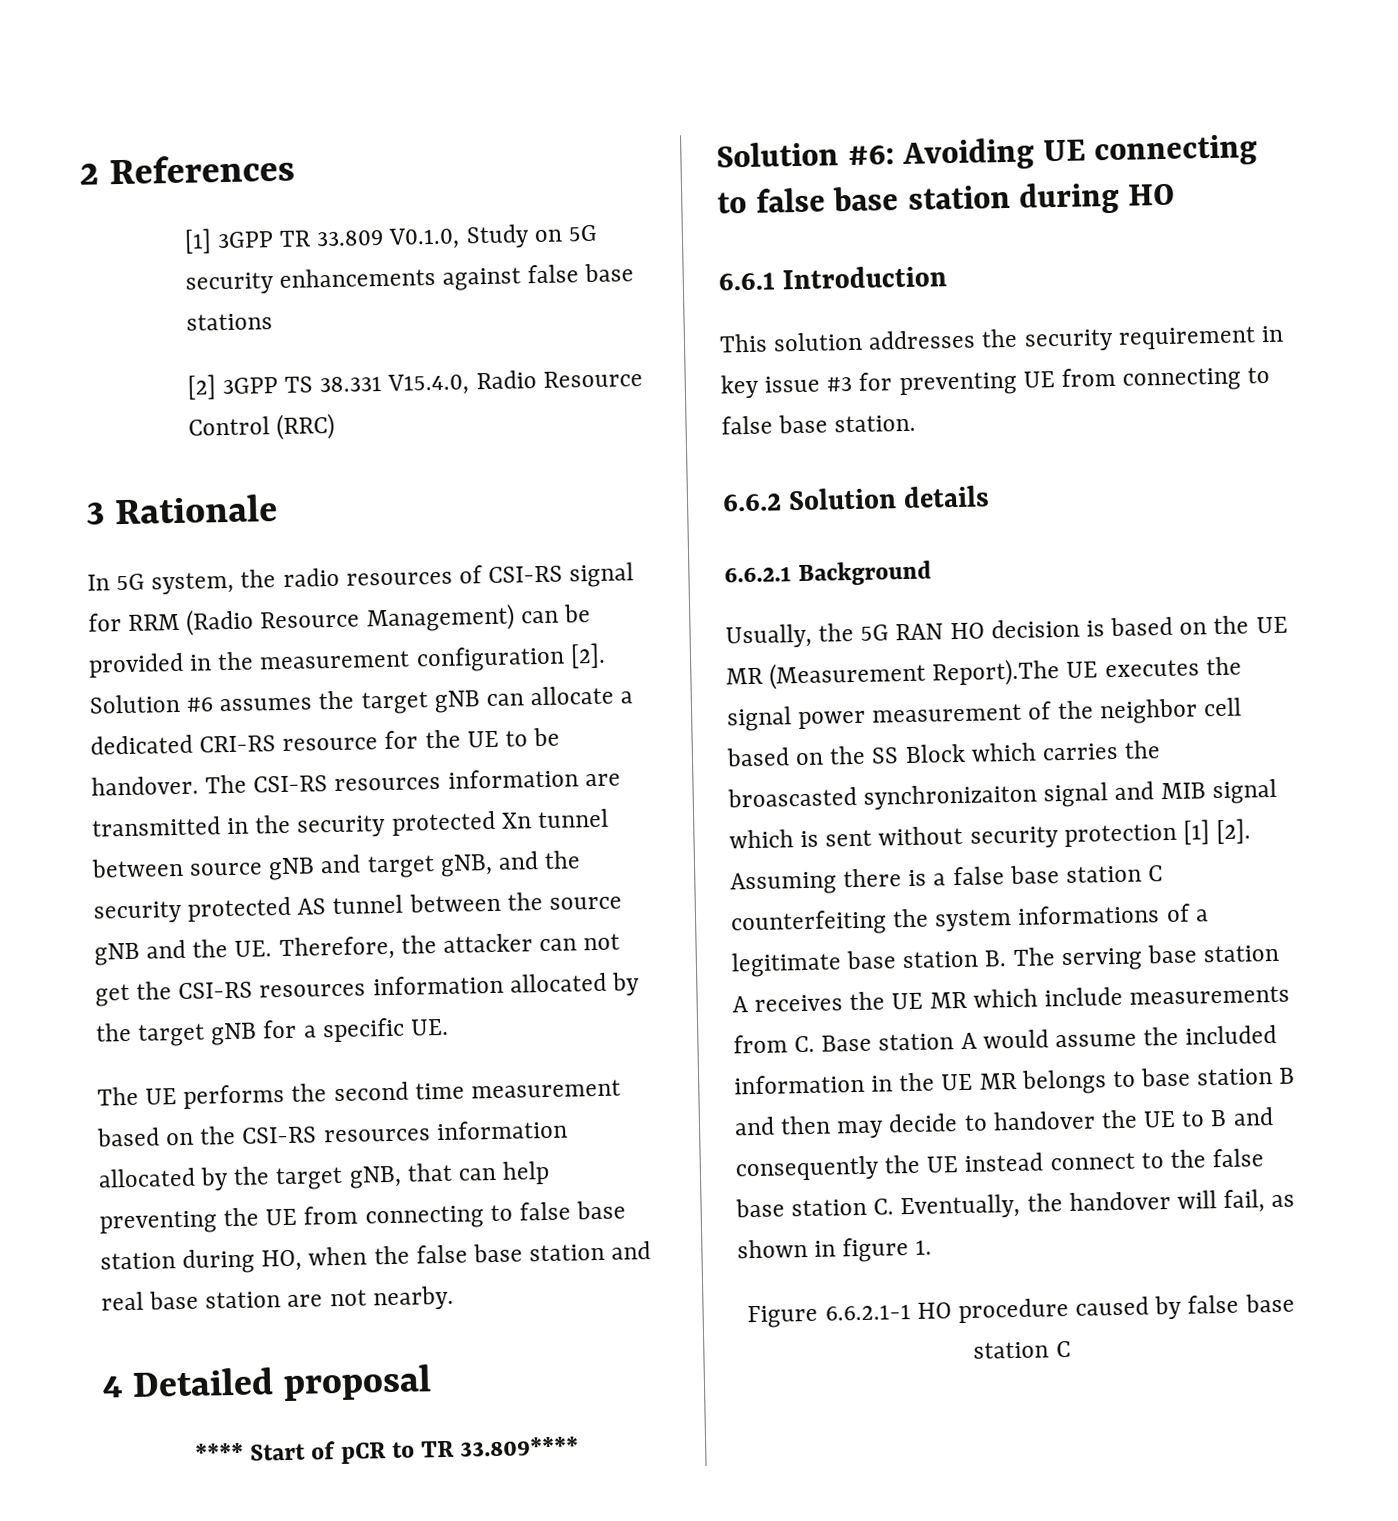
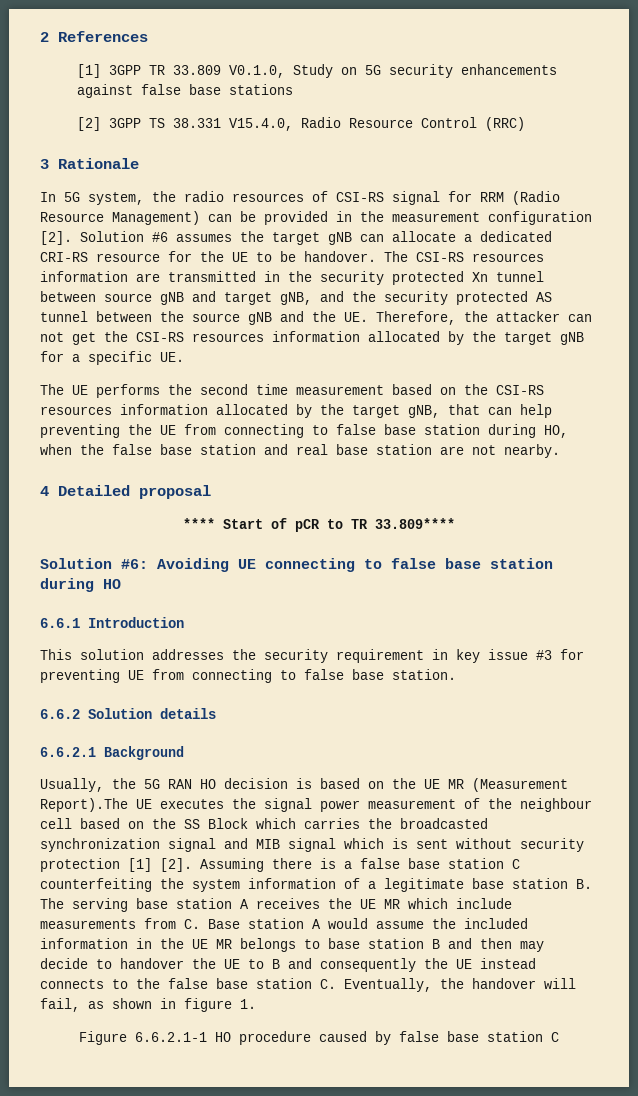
- Usually, the 5G RAN HO decision is based on the UE MR (Measurement Report).The UE executes the signal power measurement of the neighbor cell based on the SS Block which carries the broascasted synchronizaiton signal and MIB signal which is sent without security protection [1] [2].
+ Usually, the 5G RAN HO decision is based on the UE MR (Measurement Report).The UE executes the signal power measurement of the neighbour cell based on the SS Block which carries the broadcasted synchronization signal and MIB signal which is sent without security protection [1] [2].
- Assuming there is a false base station C counterfeiting the system informations of a legitimate base station B. The serving base station A receives the UE MR which include measurements from C. Base station A would assume the included information in the UE MR belongs to base station B and then may decide to handover the UE to B and consequently the UE instead connect to the false base station C. Eventually, the handover will fail, as shown in figure 1.
+ Assuming there is a false base station C counterfeiting the system information of a legitimate base station B. The serving base station A receives the UE MR which include measurements from C. Base station A would assume the included information in the UE MR belongs to base station B and then may decide to handover the UE to B and consequently the UE instead connects to the false base station C. Eventually, the handover will fail, as shown in figure 1.

